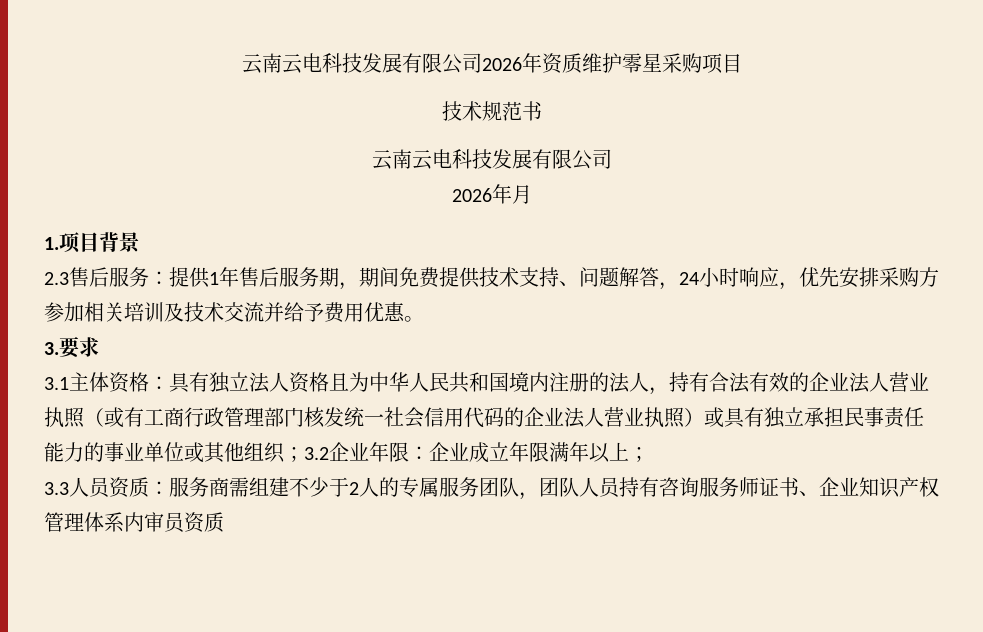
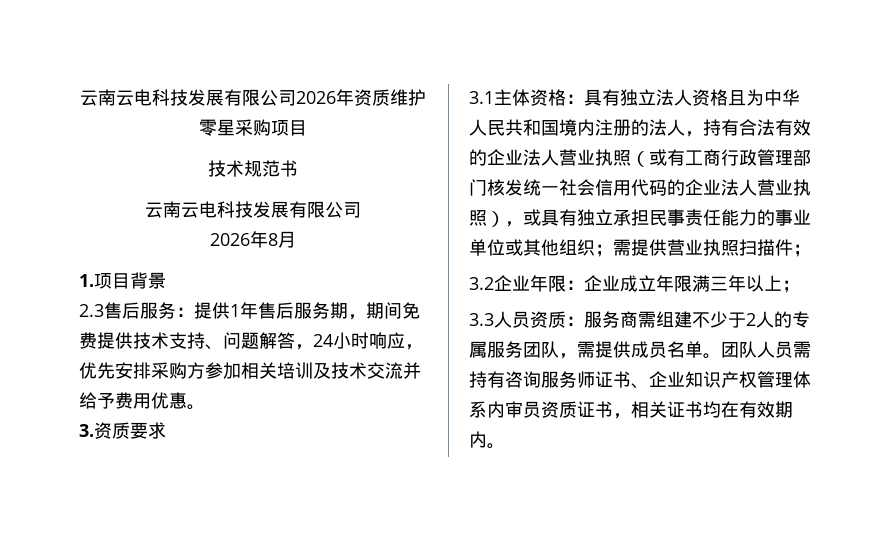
- 2026年月
+ 2026年8月
- 3.要求
+ 3.资质要求
- 3.1主体资格：具有独立法人资格且为中华人民共和国境内注册的法人，持有合法有效的企业法人营业执照（或有工商行政管理部门核发统一社会信用代码的企业法人营业执照）或具有独立承担民事责任能力的事业单位或其他组织；3.2企业年限：企业成立年限满年以上；
+ 3.1主体资格：具有独立法人资格且为中华人民共和国境内注册的法人，持有合法有效的企业法人营业执照（或有工商行政管理部门核发统一社会信用代码的企业法人营业执照），或具有独立承担民事责任能力的事业单位或其他组织；需提供营业执照扫描件；
+ 3.2企业年限：企业成立年限满三年以上；
- 3.3人员资质：服务商需组建不少于2人的专属服务团队，团队人员持有咨询服务师证书、企业知识产权管理体系内审员资质
+ 3.3人员资质：服务商需组建不少于2人的专属服务团队，需提供成员名单。团队人员需持有咨询服务师证书、企业知识产权管理体系内审员资质证书，相关证书均在有效期内。

